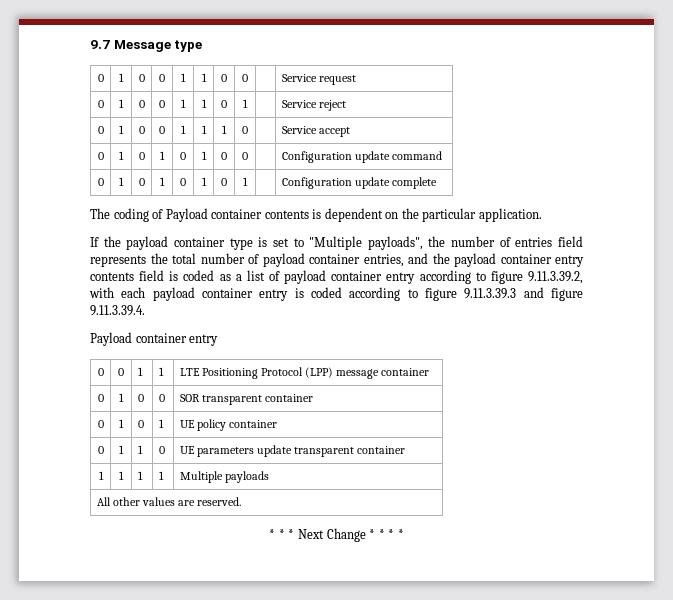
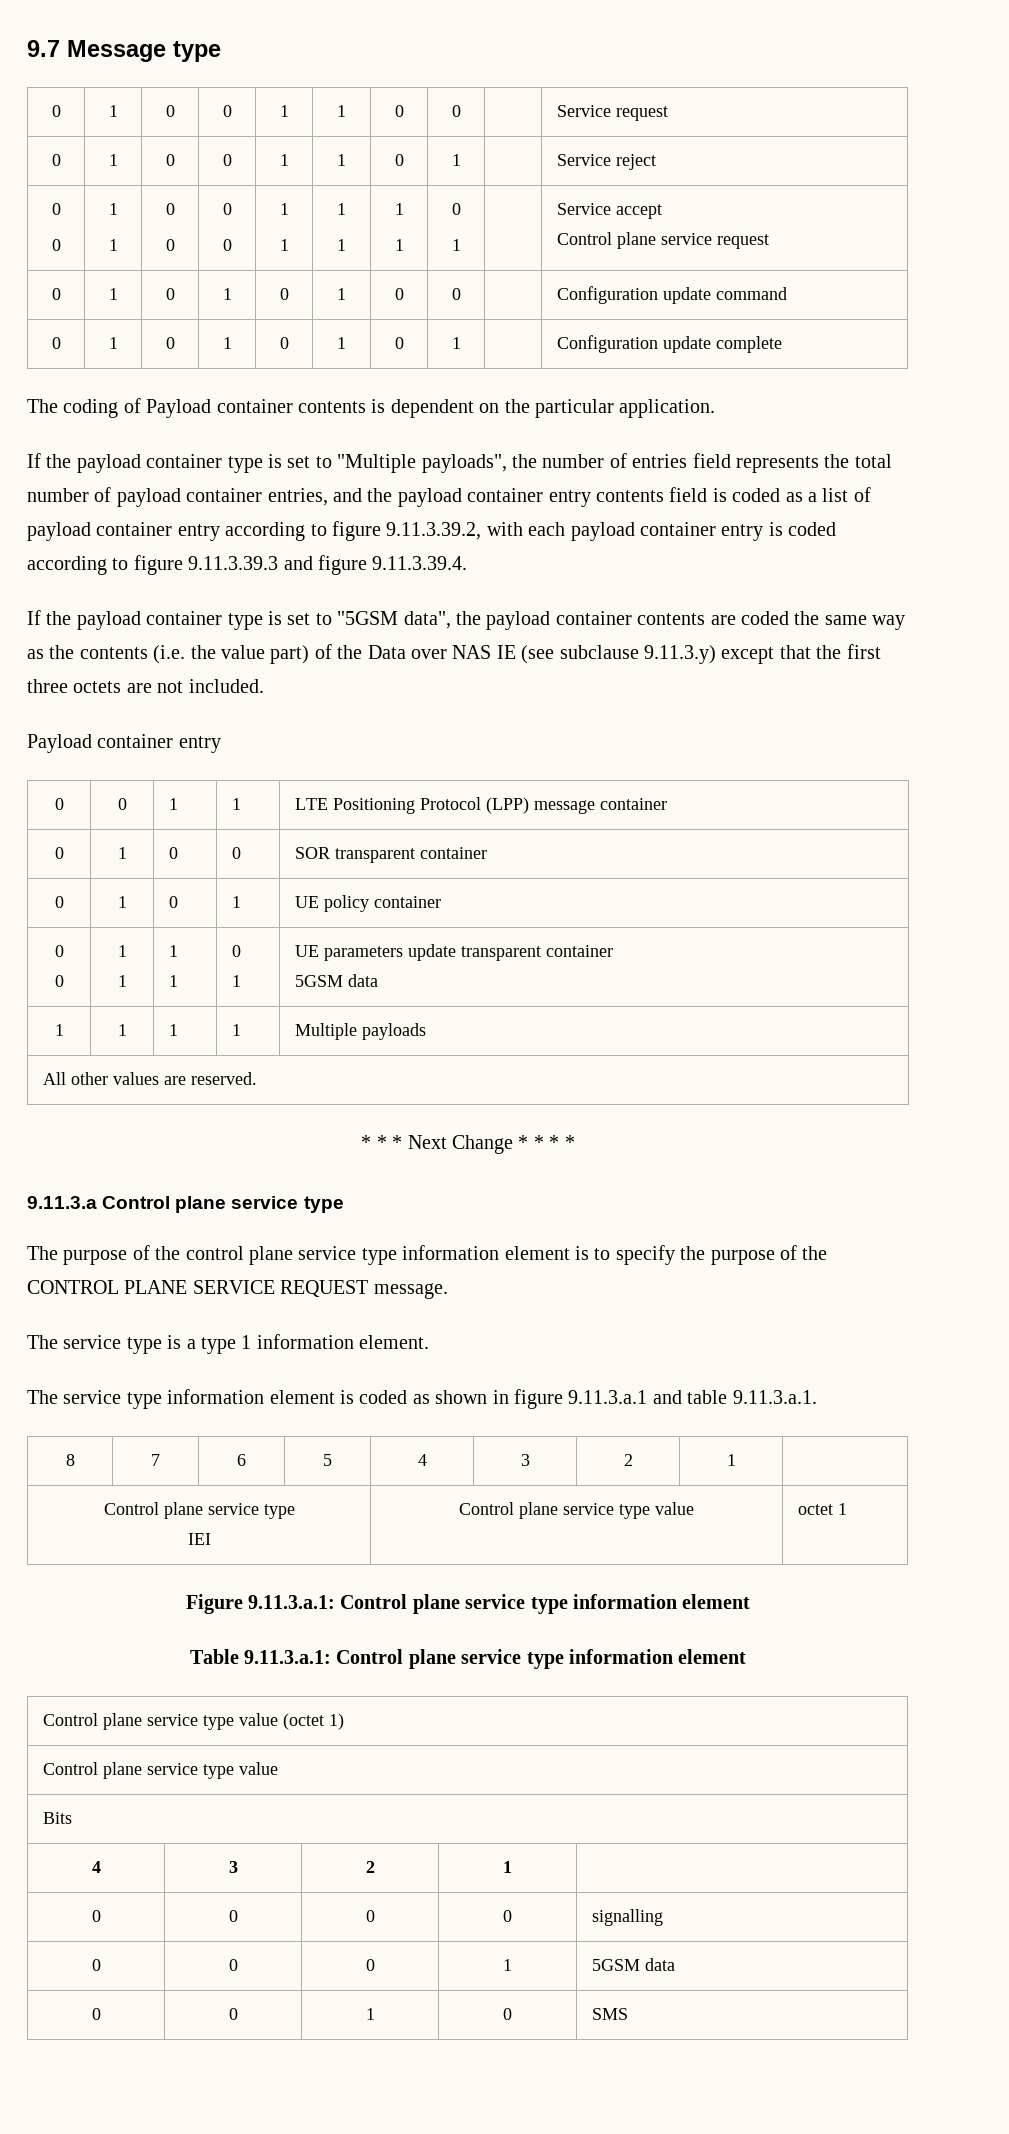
  0 | 1 | 0 | 0 | 1 | 1 | 0 | 1 | | Service reject
- 0 | 1 | 0 | 0 | 1 | 1 | 1 | 0 | | Service accept
+ 0
+ 0 | 1
+ 1 | 0
+ 0 | 0
+ 0 | 1
+ 1 | 1
+ 1 | 1
+ 1 | 0
+ 1 | | Service accept
+ Control plane service request
+ If the payload container type is set to "5GSM data", the payload container contents are coded the same way as the contents (i.e. the value part) of the Data over NAS IE (see subclause 9.11.3.y) except that the first three octets are not included.
  0 | 1 | 0 | 1 | UE policy container
- 0 | 1 | 1 | 0 | UE parameters update transparent container
+ 0
+ 0 | 1
+ 1 | 1
+ 1 | 0
+ 1 | UE parameters update transparent container
+ 5GSM data
+ 9.11.3.a Control plane service type
+ The purpose of the control plane service type information element is to specify the purpose of the CONTROL PLANE SERVICE REQUEST message.
+ The service type is a type 1 information element.
+ The service type information element is coded as shown in figure 9.11.3.a.1 and table 9.11.3.a.1.
+ 8 | 7 | 6 | 5 | 4 | 3 | 2 | 1 |
+ Control plane service type
+ IEI | Control plane service type value | octet 1
+ Figure 9.11.3.a.1: Control plane service type information element
+ Table 9.11.3.a.1: Control plane service type information element
+ Control plane service type value (octet 1)
+ Control plane service type value
+ Bits
+ 4 | 3 | 2 | 1 |
+ 0 | 0 | 0 | 0 | signalling
+ 0 | 0 | 0 | 1 | 5GSM data
+ 0 | 0 | 1 | 0 | SMS

